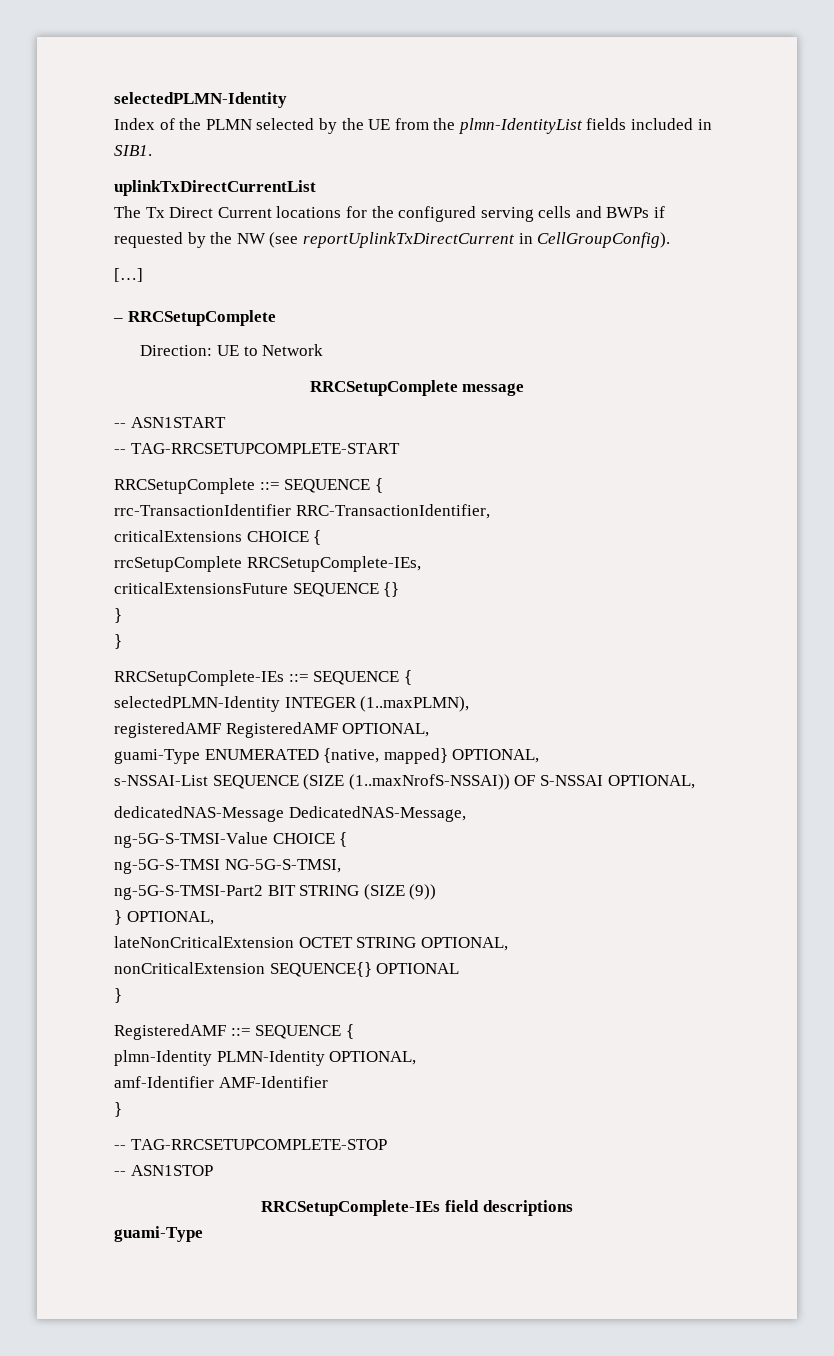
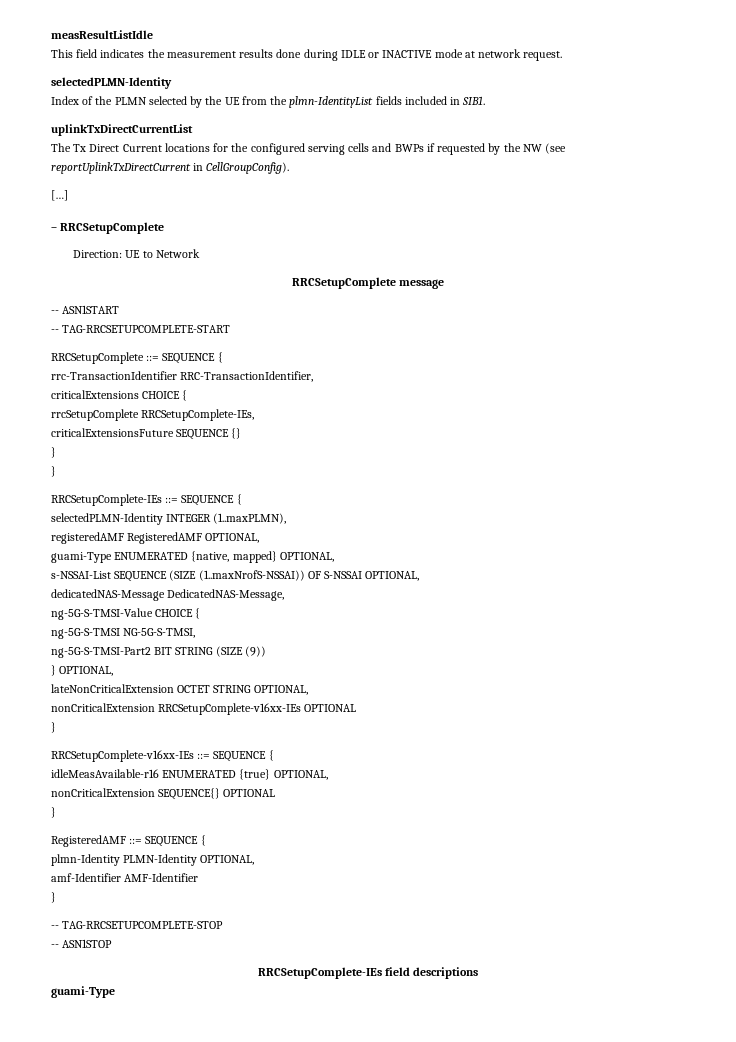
+ measResultListIdle
+ This field indicates the measurement results done during IDLE or INACTIVE mode at network request.
+ nonCriticalExtension RRCSetupComplete-v16xx-IEs OPTIONAL
+ }
+ RRCSetupComplete-v16xx-IEs ::= SEQUENCE {
+ idleMeasAvailable-r16 ENUMERATED {true} OPTIONAL,

